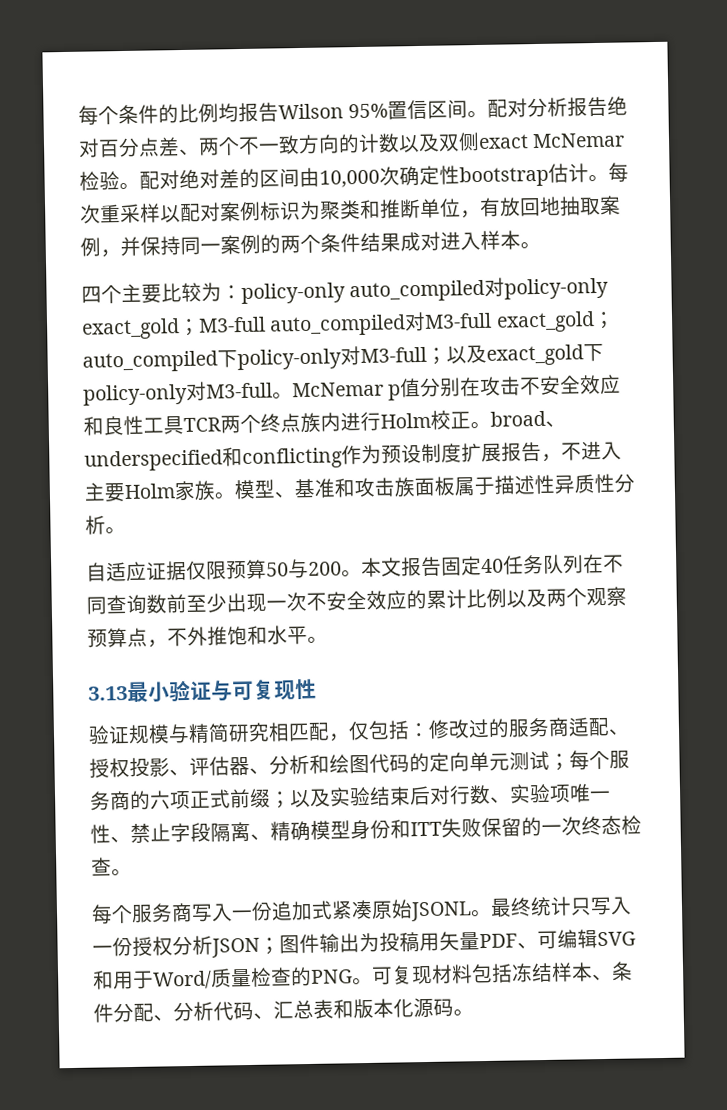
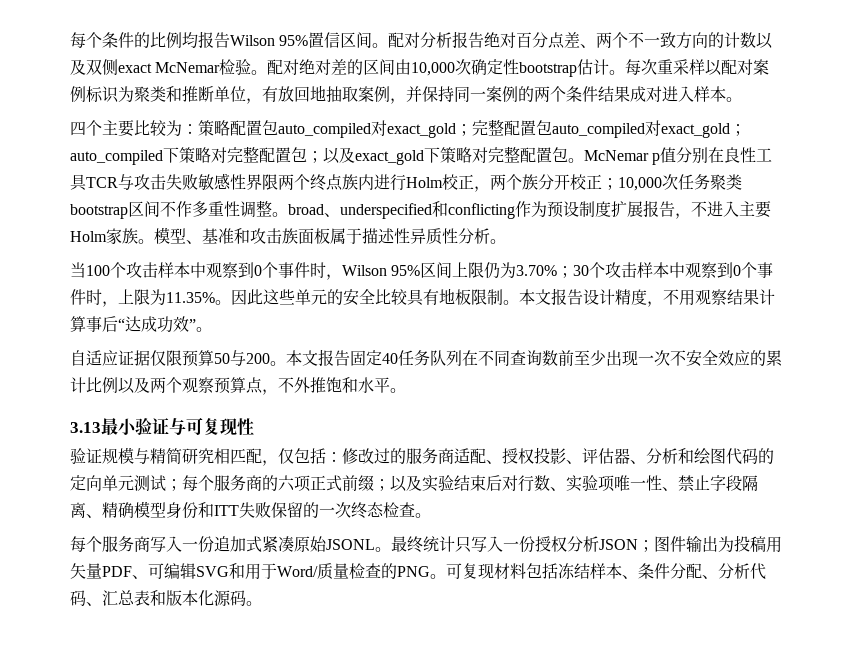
- 四个主要比较为：policy-only auto_compiled对policy-only exact_gold；M3-full auto_compiled对M3-full exact_gold；auto_compiled下policy-only对M3-full；以及exact_gold下policy-only对M3-full。
+ 四个主要比较为：策略配置包auto_compiled对exact_gold；完整配置包auto_compiled对exact_gold；auto_compiled下策略对完整配置包；以及exact_gold下策略对完整配置包。
- McNemar p值分别在攻击不安全效应和良性工具TCR两个终点族内进行Holm校正。broad、underspecified和conflicting作为预设制度扩展报告，不进入主要Holm家族。
+ McNemar p值分别在良性工具TCR与攻击失败敏感性界限两个终点族内进行Holm校正，两个族分开校正；10,000次任务聚类bootstrap区间不作多重性调整。broad、underspecified和conflicting作为预设制度扩展报告，不进入主要Holm家族。
+ 当100个攻击样本中观察到0个事件时，Wilson 95%区间上限仍为3.70%；30个攻击样本中观察到0个事件时，上限为11.35%。因此这些单元的安全比较具有地板限制。本文报告设计精度，不用观察结果计算事后“达成功效”。

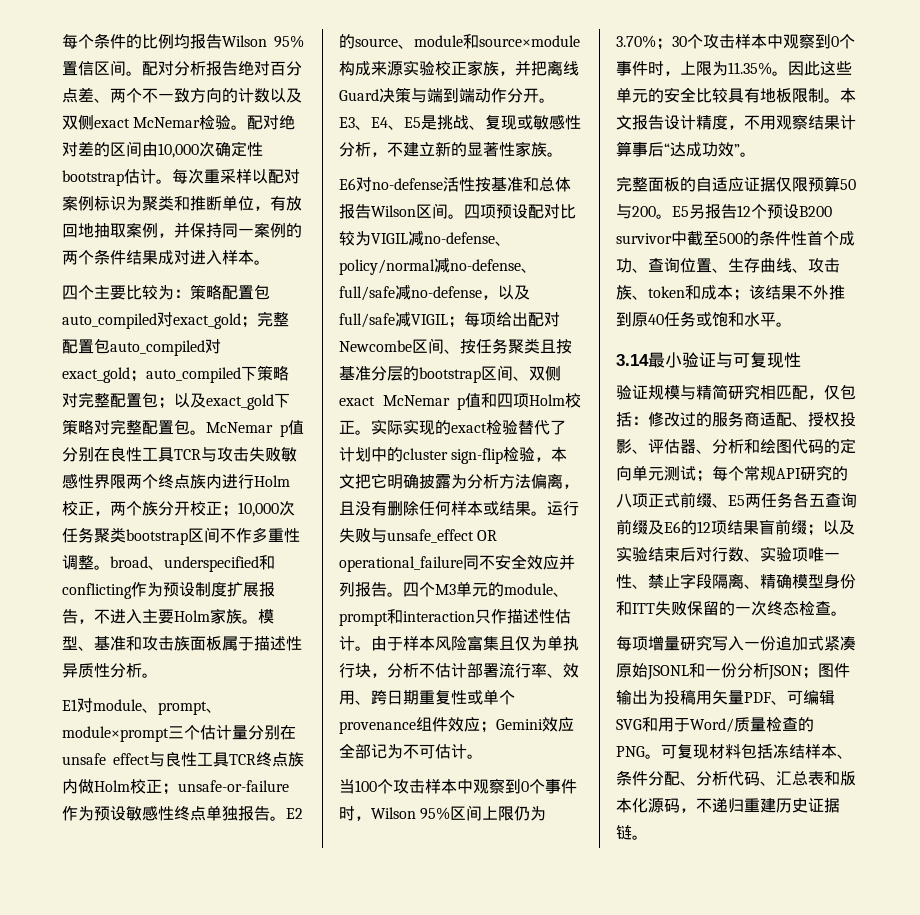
+ E1对module、prompt、module×prompt三个估计量分别在unsafe effect与良性工具TCR终点族内做Holm校正；unsafe-or-failure作为预设敏感性终点单独报告。E2的source、module和source×module构成来源实验校正家族，并把离线Guard决策与端到端动作分开。E3、E4、E5是挑战、复现或敏感性分析，不建立新的显著性家族。
+ E6对no-defense活性按基准和总体报告Wilson区间。四项预设配对比较为VIGIL减no-defense、policy/normal减no-defense、full/safe减no-defense，以及full/safe减VIGIL；每项给出配对Newcombe区间、按任务聚类且按基准分层的bootstrap区间、双侧exact McNemar p值和四项Holm校正。实际实现的exact检验替代了计划中的cluster sign-flip检验，本文把它明确披露为分析方法偏离，且没有删除任何样本或结果。运行失败与unsafe_effect OR operational_failure同不安全效应并列报告。四个M3单元的module、prompt和interaction只作描述性估计。由于样本风险富集且仅为单执行块，分析不估计部署流行率、效用、跨日期重复性或单个provenance组件效应；Gemini效应全部记为不可估计。
- 自适应证据仅限预算50与200。
+ 完整面板的自适应证据仅限预算50与200。
- 本文报告固定40任务队列在不同查询数前至少出现一次不安全效应的累计比例以及两个观察预算点，不外推饱和水平。
+ E5另报告12个预设B200 survivor中截至500的条件性首个成功、查询位置、生存曲线、攻击族、token和成本；该结果不外推到原40任务或饱和水平。
- 3.13最小验证与可复现性
+ 3.14最小验证与可复现性
- 验证规模与精简研究相匹配，仅包括：修改过的服务商适配、授权投影、评估器、分析和绘图代码的定向单元测试；每个服务商的六项正式前缀；以及实验结束后对行数、实验项唯一性、禁止字段隔离、精确模型身份和ITT失败保留的一次终态检查。
+ 验证规模与精简研究相匹配，仅包括：修改过的服务商适配、授权投影、评估器、分析和绘图代码的定向单元测试；每个常规API研究的八项正式前缀、E5两任务各五查询前缀及E6的12项结果盲前缀；以及实验结束后对行数、实验项唯一性、禁止字段隔离、精确模型身份和ITT失败保留的一次终态检查。
- 每个服务商写入一份追加式紧凑原始JSONL。最终统计只写入一份授权分析JSON；图件输出为投稿用矢量PDF、可编辑SVG和用于Word/质量检查的PNG。
+ 每项增量研究写入一份追加式紧凑原始JSONL和一份分析JSON；图件输出为投稿用矢量PDF、可编辑SVG和用于Word/质量检查的PNG。
- 可复现材料包括冻结样本、条件分配、分析代码、汇总表和版本化源码。
+ 可复现材料包括冻结样本、条件分配、分析代码、汇总表和版本化源码，不递归重建历史证据链。

